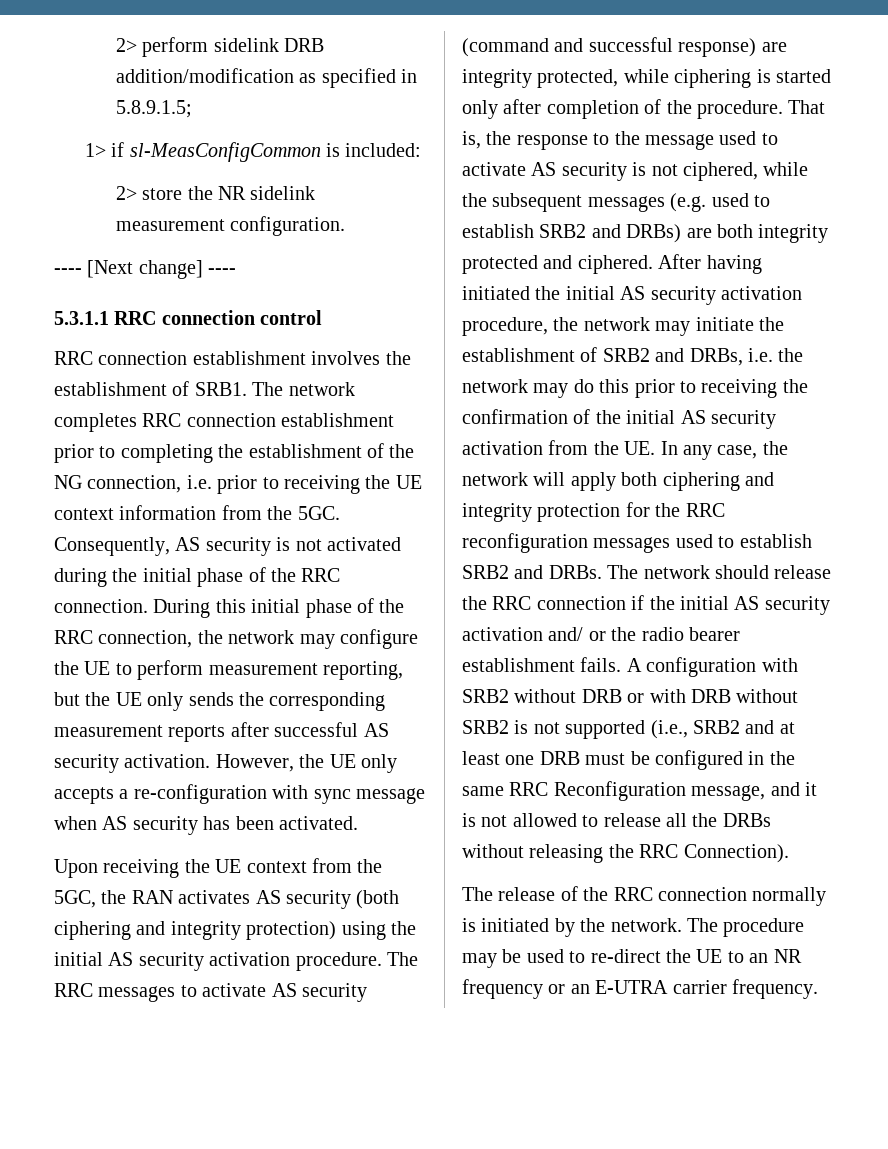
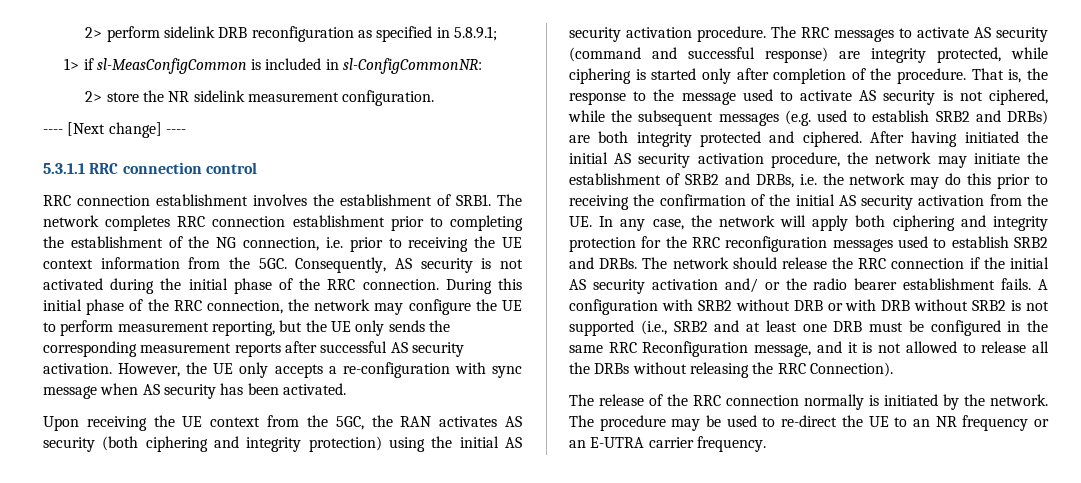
- 2> perform sidelink DRB addition/modification as specified in 5.8.9.1.5;
+ 2> perform sidelink DRB reconfiguration as specified in 5.8.9.1;
- 1> if sl-MeasConfigCommon is included:
+ 1> if sl-MeasConfigCommon is included in sl-ConfigCommonNR:

